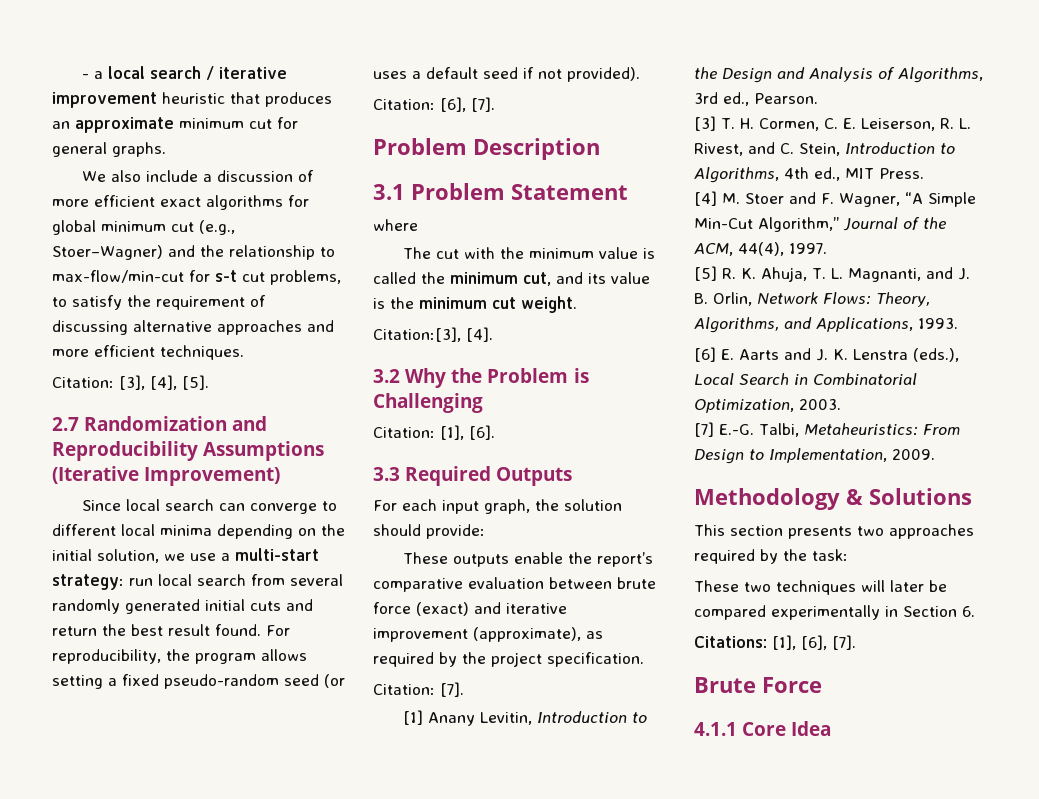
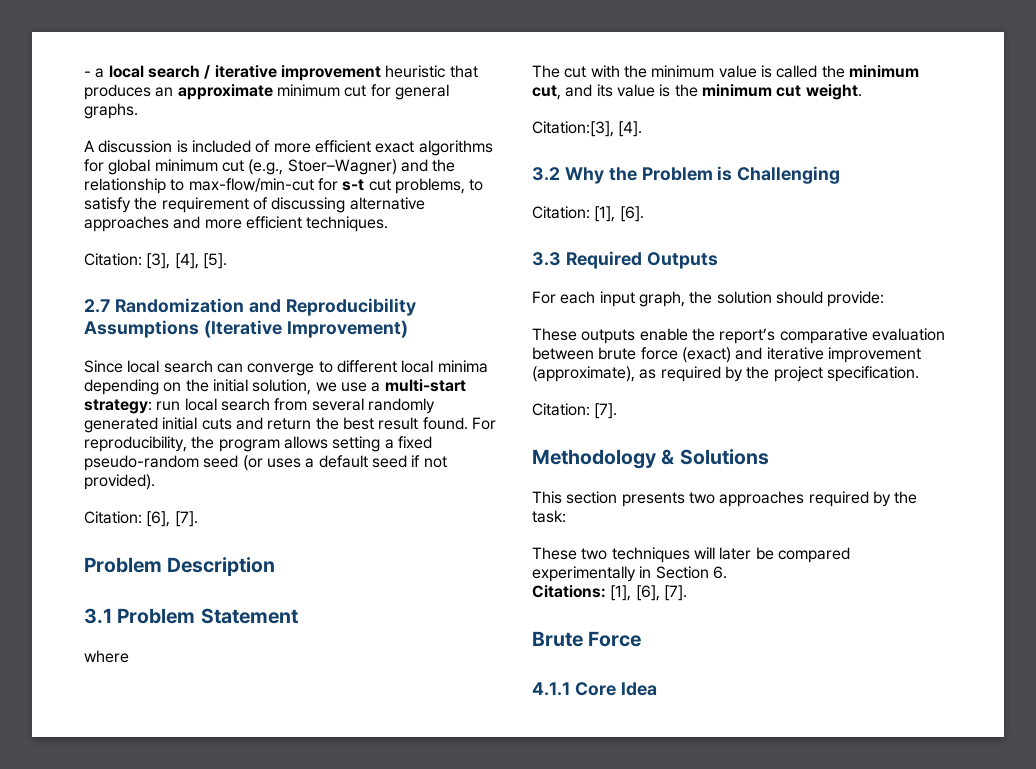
- We also include a discussion of more efficient exact algorithms for global minimum cut (e.g., Stoer–Wagner) and the relationship to max-flow/min-cut for s-t cut problems, to satisfy the requirement of discussing alternative approaches and more efficient techniques.
+ A discussion is included of more efficient exact algorithms for global minimum cut (e.g., Stoer–Wagner) and the relationship to max-flow/min-cut for s-t cut problems, to satisfy the requirement of discussing alternative approaches and more efficient techniques.
- [1] Anany Levitin, Introduction to the Design and Analysis of Algorithms, 3rd ed., Pearson.
- [3] T. H. Cormen, C. E. Leiserson, R. L. Rivest, and C. Stein, Introduction to Algorithms, 4th ed., MIT Press.
- [4] M. Stoer and F. Wagner, “A Simple Min-Cut Algorithm,” Journal of the ACM, 44(4), 1997.
- [5] R. K. Ahuja, T. L. Magnanti, and J. B. Orlin, Network Flows: Theory, Algorithms, and Applications, 1993.
- [6] E. Aarts and J. K. Lenstra (eds.), Local Search in Combinatorial Optimization, 2003.
- [7] E.-G. Talbi, Metaheuristics: From Design to Implementation, 2009.

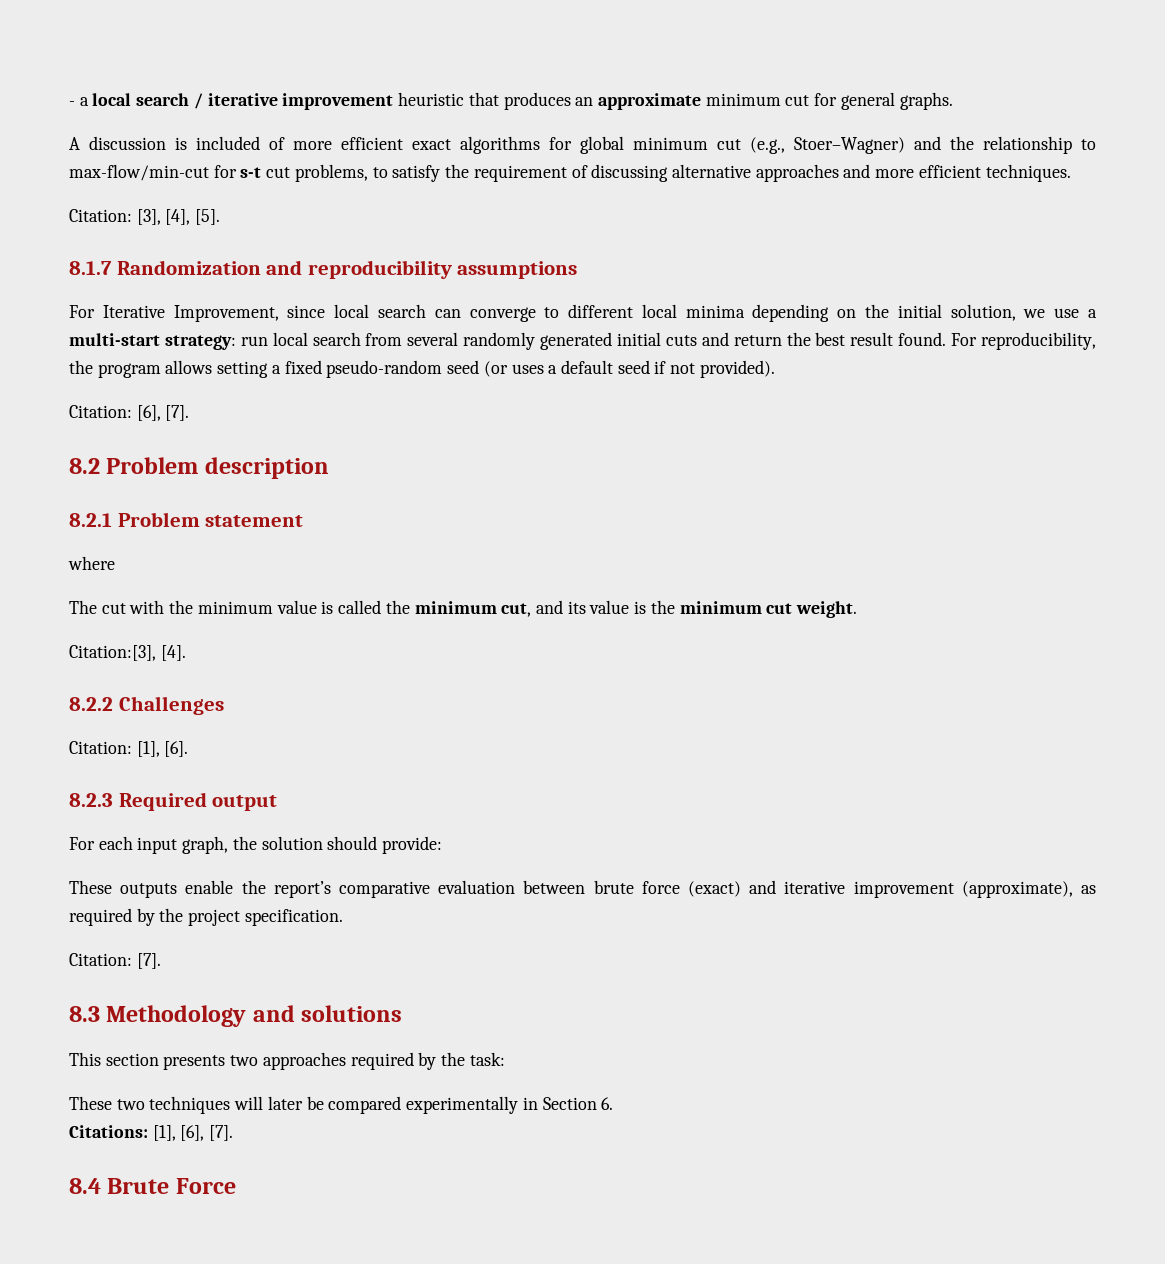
- 2.7 Randomization and Reproducibility Assumptions (Iterative Improvement)
- Since local search can converge to different local minima depending on the initial solution, we use a multi-start strategy: run local search from several randomly generated initial cuts and return the best result found.
+ 8.1.7 Randomization and reproducibility assumptions
+ For Iterative Improvement, since local search can converge to different local minima depending on the initial solution, we use a multi-start strategy: run local search from several randomly generated initial cuts and return the best result found.
- Problem Description
- 3.1 Problem Statement
+ 8.2 Problem description
+ 8.2.1 Problem statement
- 3.2 Why the Problem is Challenging
+ 8.2.2 Challenges
- 3.3 Required Outputs
+ 8.2.3 Required output
- Methodology & Solutions
+ 8.3 Methodology and solutions
- Brute Force
+ 8.4 Brute Force
- 4.1.1 Core Idea

